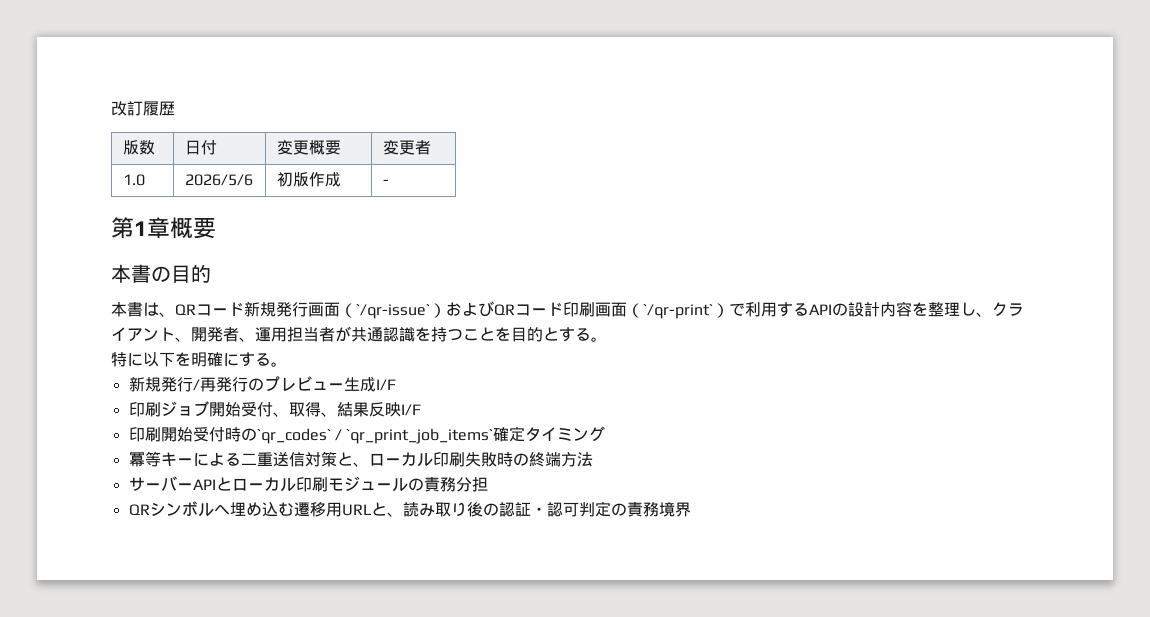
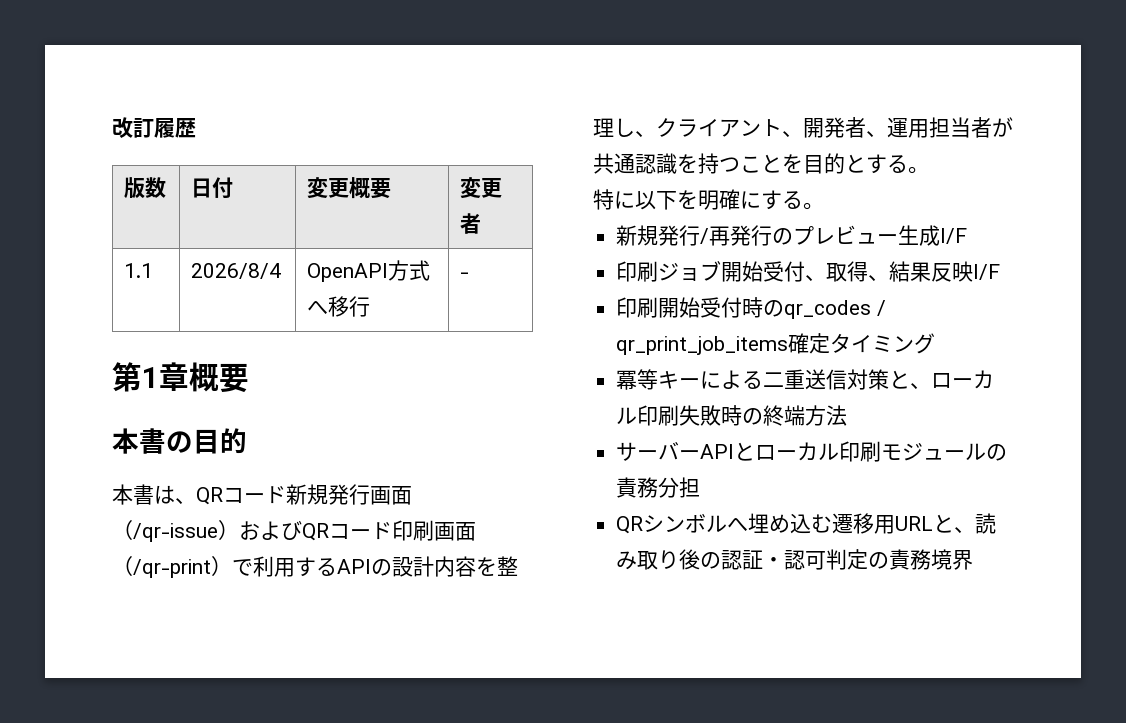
- 1.0 | 2026/5/6 | 初版作成 | -
+ 1.1 | 2026/8/4 | OpenAPI方式へ移行 | -
- 本書は、QRコード新規発行画面（`/qr-issue`）およびQRコード印刷画面（`/qr-print`）で利用するAPIの設計内容を整理し、クライアント、開発者、運用担当者が共通認識を持つことを目的とする。
+ 本書は、QRコード新規発行画面（/qr-issue）およびQRコード印刷画面（/qr-print）で利用するAPIの設計内容を整理し、クライアント、開発者、運用担当者が共通認識を持つことを目的とする。
- 印刷開始受付時の`qr_codes` / `qr_print_job_items`確定タイミング
+ 印刷開始受付時のqr_codes / qr_print_job_items確定タイミング

